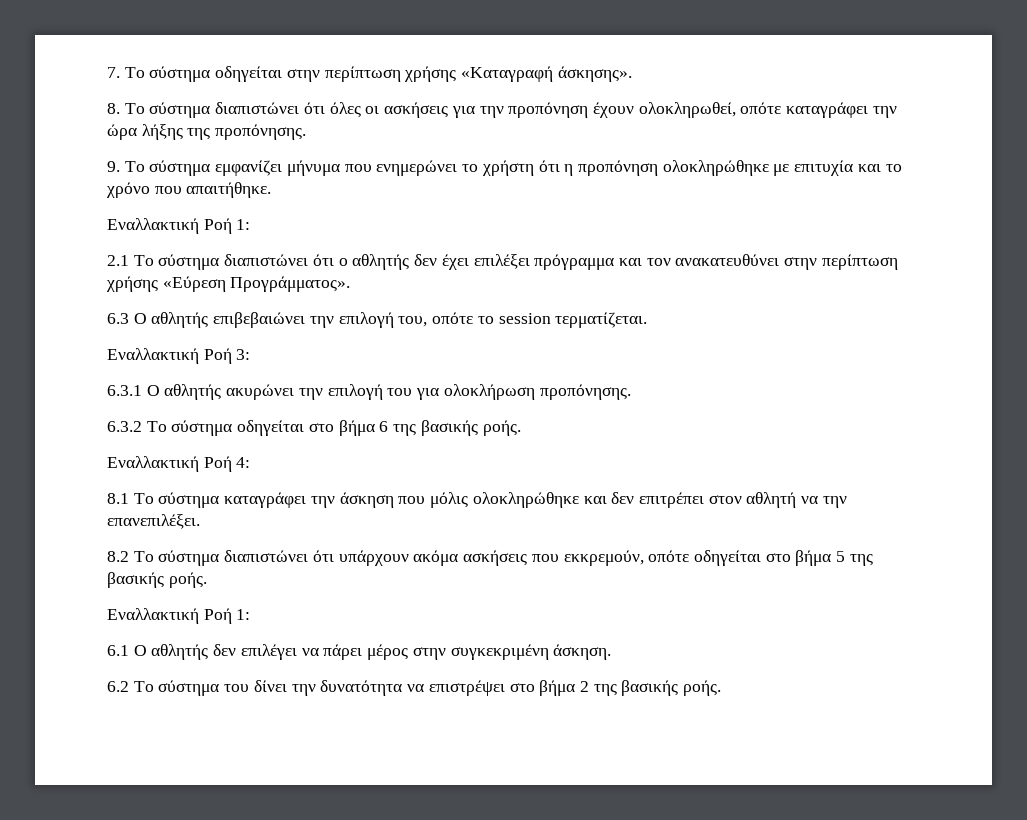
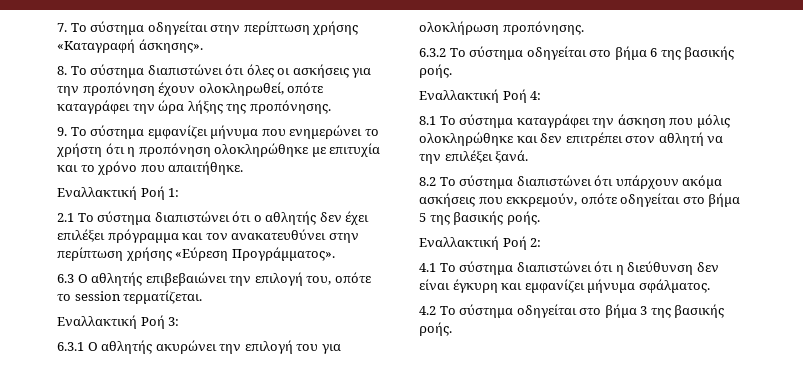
- 8.1 Το σύστημα καταγράφει την άσκηση που μόλις ολοκληρώθηκε και δεν επιτρέπει στον αθλητή να την επανεπιλέξει.
+ 8.1 Το σύστημα καταγράφει την άσκηση που μόλις ολοκληρώθηκε και δεν επιτρέπει στον αθλητή να την επιλέξει ξανά.
  8.2 Το σύστημα διαπιστώνει ότι υπάρχουν ακόμα ασκήσεις που εκκρεμούν, οπότε οδηγείται στο βήμα 5 της βασικής ροής.
- Εναλλακτική Ροή 1:
- 6.1 Ο αθλητής δεν επιλέγει να πάρει μέρος στην συγκεκριμένη άσκηση.
- 6.2 Το σύστημα του δίνει την δυνατότητα να επιστρέψει στο βήμα 2 της βασικής ροής.
+ Εναλλακτική Ροή 2:
+ 4.1 Το σύστημα διαπιστώνει ότι η διεύθυνση δεν είναι έγκυρη και εμφανίζει μήνυμα σφάλματος.
+ 4.2 Το σύστημα οδηγείται στο βήμα 3 της βασικής ροής.

